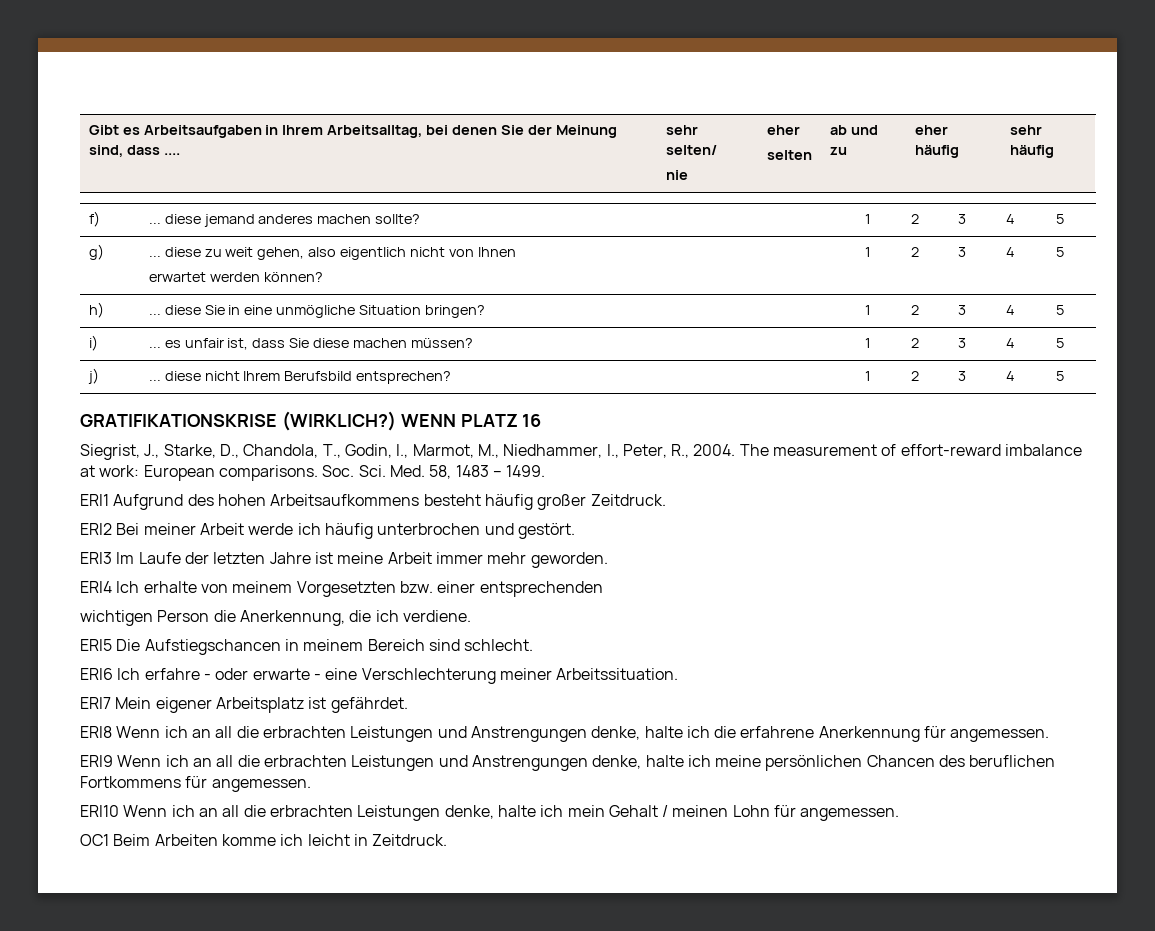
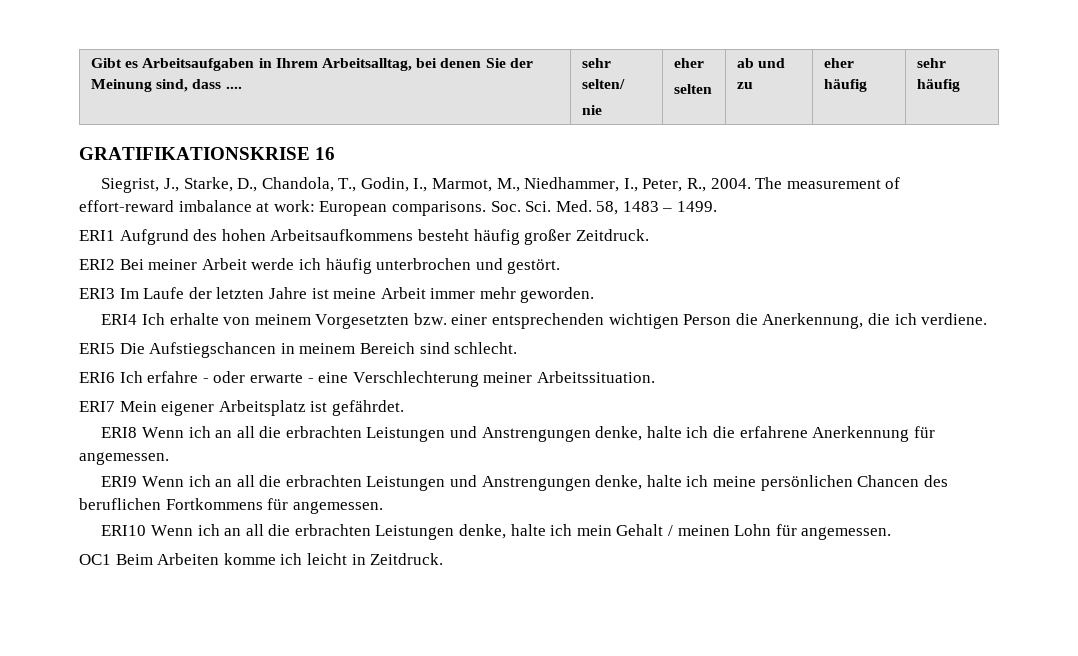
- f) | ... diese jemand anderes machen sollte? | 1 | 2 | 3 | 4 | 5
- g) | ... diese zu weit gehen, also eigentlich nicht von Ihnen
- erwartet werden können? | 1 | 2 | 3 | 4 | 5
- h) | ... diese Sie in eine unmögliche Situation bringen? | 1 | 2 | 3 | 4 | 5
- i) | ... es unfair ist, dass Sie diese machen müssen? | 1 | 2 | 3 | 4 | 5
- j) | ... diese nicht Ihrem Berufsbild entsprechen? | 1 | 2 | 3 | 4 | 5
- GRATIFIKATIONSKRISE (WIRKLICH?) WENN PLATZ 16
+ GRATIFIKATIONSKRISE 16
- ERI4 Ich erhalte von meinem Vorgesetzten bzw. einer entsprechenden
- wichtigen Person die Anerkennung, die ich verdiene.
+ ERI4 Ich erhalte von meinem Vorgesetzten bzw. einer entsprechenden wichtigen Person die Anerkennung, die ich verdiene.

